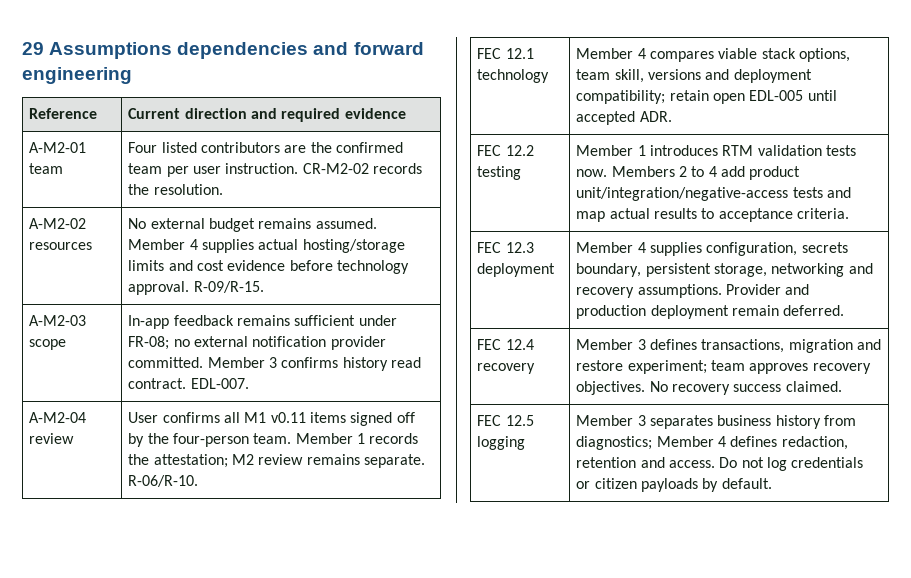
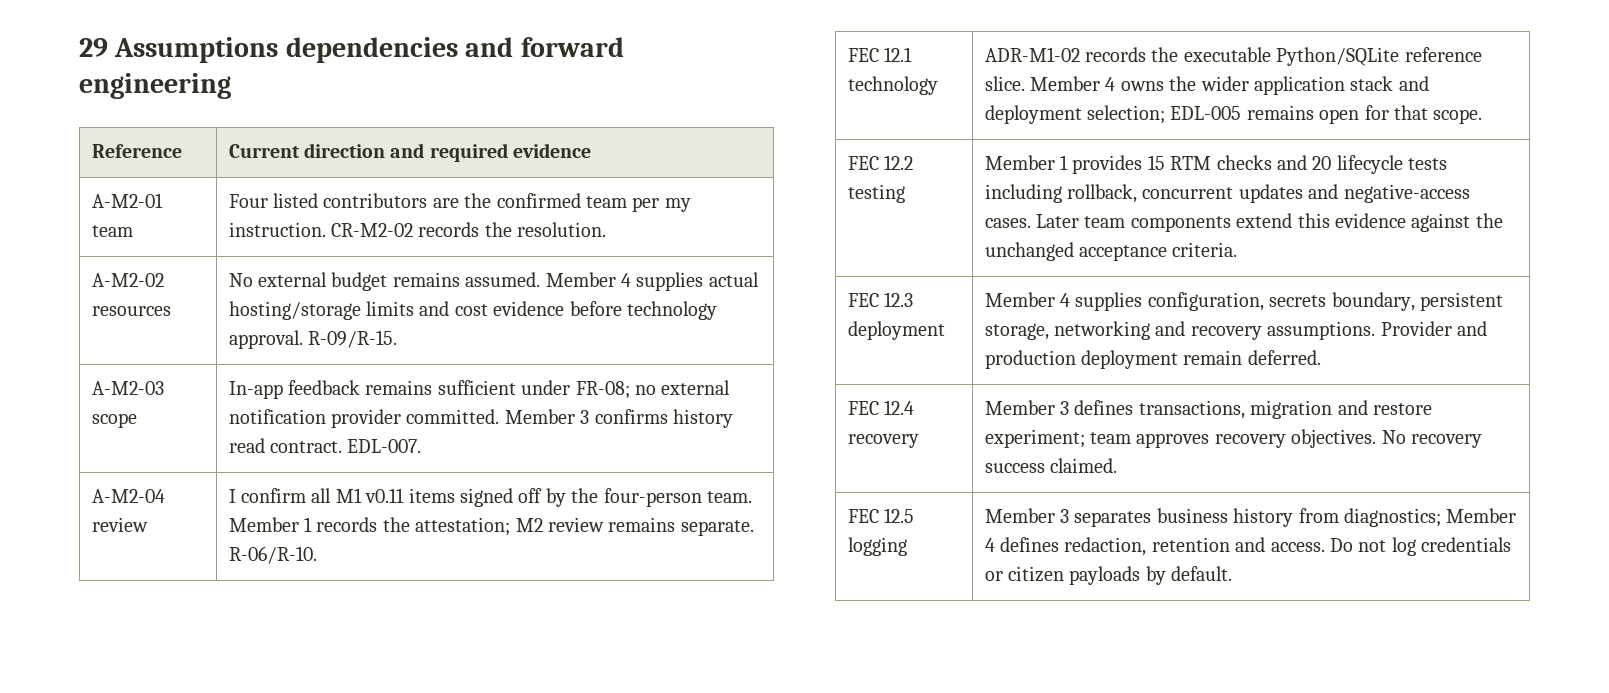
- A-M2-01 team | Four listed contributors are the confirmed team per user instruction. CR-M2-02 records the resolution.
+ A-M2-01 team | Four listed contributors are the confirmed team per my instruction. CR-M2-02 records the resolution.
- A-M2-04 review | User confirms all M1 v0.11 items signed off by the four-person team. Member 1 records the attestation; M2 review remains separate. R-06/R-10.
+ A-M2-04 review | I confirm all M1 v0.11 items signed off by the four-person team. Member 1 records the attestation; M2 review remains separate. R-06/R-10.
- FEC 12.1 technology | Member 4 compares viable stack options, team skill, versions and deployment compatibility; retain open EDL-005 until accepted ADR.
+ FEC 12.1 technology | ADR-M1-02 records the executable Python/SQLite reference slice. Member 4 owns the wider application stack and deployment selection; EDL-005 remains open for that scope.
- FEC 12.2 testing | Member 1 introduces RTM validation tests now. Members 2 to 4 add product unit/integration/negative-access tests and map actual results to acceptance criteria.
+ FEC 12.2 testing | Member 1 provides 15 RTM checks and 20 lifecycle tests including rollback, concurrent updates and negative-access cases. Later team components extend this evidence against the unchanged acceptance criteria.

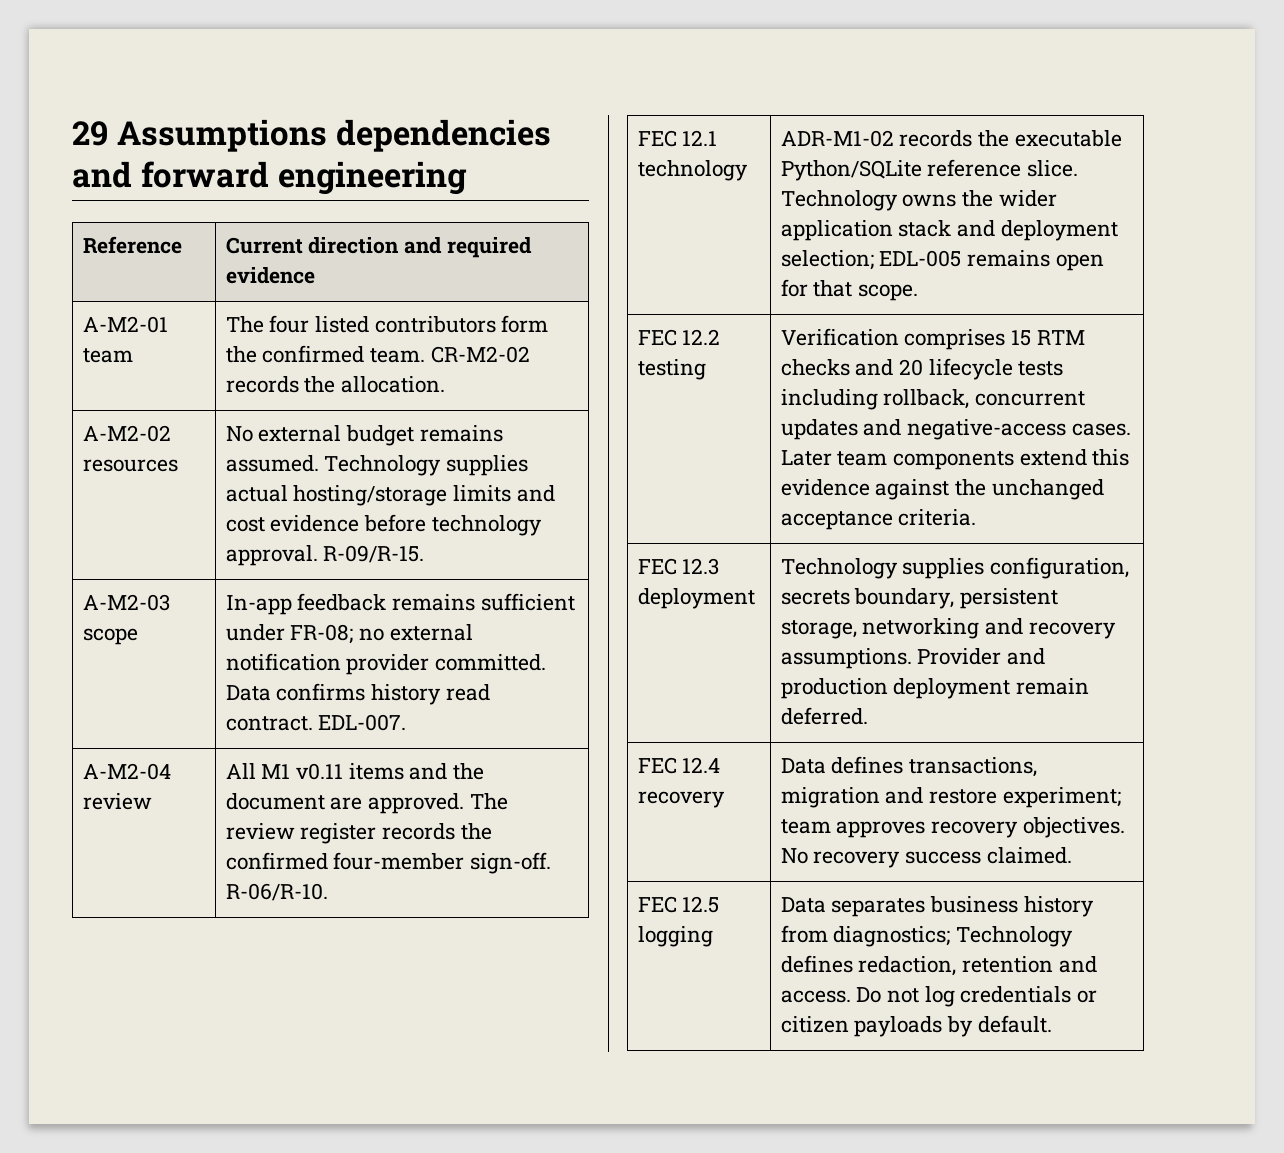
- A-M2-01 team | Four listed contributors are the confirmed team per my instruction. CR-M2-02 records the resolution.
+ A-M2-01 team | The four listed contributors form the confirmed team. CR-M2-02 records the allocation.
- A-M2-02 resources | No external budget remains assumed. Member 4 supplies actual hosting/storage limits and cost evidence before technology approval. R-09/R-15.
+ A-M2-02 resources | No external budget remains assumed. Technology supplies actual hosting/storage limits and cost evidence before technology approval. R-09/R-15.
- A-M2-03 scope | In-app feedback remains sufficient under FR-08; no external notification provider committed. Member 3 confirms history read contract. EDL-007.
+ A-M2-03 scope | In-app feedback remains sufficient under FR-08; no external notification provider committed. Data confirms history read contract. EDL-007.
- A-M2-04 review | I confirm all M1 v0.11 items signed off by the four-person team. Member 1 records the attestation; M2 review remains separate. R-06/R-10.
+ A-M2-04 review | All M1 v0.11 items and the document are approved. The review register records the confirmed four-member sign-off. R-06/R-10.
- FEC 12.1 technology | ADR-M1-02 records the executable Python/SQLite reference slice. Member 4 owns the wider application stack and deployment selection; EDL-005 remains open for that scope.
+ FEC 12.1 technology | ADR-M1-02 records the executable Python/SQLite reference slice. Technology owns the wider application stack and deployment selection; EDL-005 remains open for that scope.
- FEC 12.2 testing | Member 1 provides 15 RTM checks and 20 lifecycle tests including rollback, concurrent updates and negative-access cases. Later team components extend this evidence against the unchanged acceptance criteria.
+ FEC 12.2 testing | Verification comprises 15 RTM checks and 20 lifecycle tests including rollback, concurrent updates and negative-access cases. Later team components extend this evidence against the unchanged acceptance criteria.
- FEC 12.3 deployment | Member 4 supplies configuration, secrets boundary, persistent storage, networking and recovery assumptions. Provider and production deployment remain deferred.
+ FEC 12.3 deployment | Technology supplies configuration, secrets boundary, persistent storage, networking and recovery assumptions. Provider and production deployment remain deferred.
- FEC 12.4 recovery | Member 3 defines transactions, migration and restore experiment; team approves recovery objectives. No recovery success claimed.
+ FEC 12.4 recovery | Data defines transactions, migration and restore experiment; team approves recovery objectives. No recovery success claimed.
- FEC 12.5 logging | Member 3 separates business history from diagnostics; Member 4 defines redaction, retention and access. Do not log credentials or citizen payloads by default.
+ FEC 12.5 logging | Data separates business history from diagnostics; Technology defines redaction, retention and access. Do not log credentials or citizen payloads by default.

